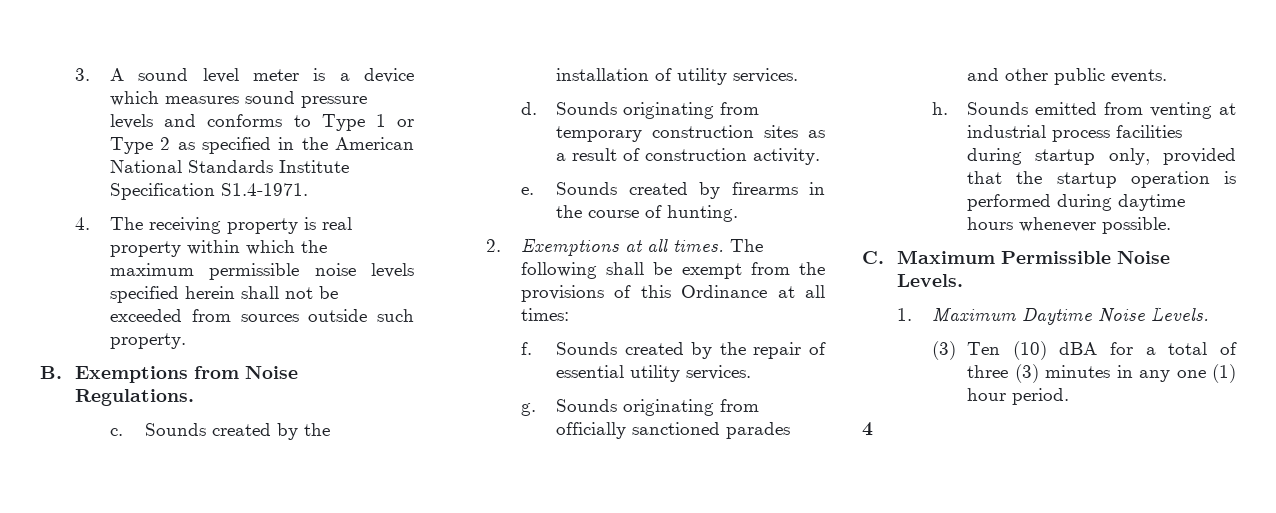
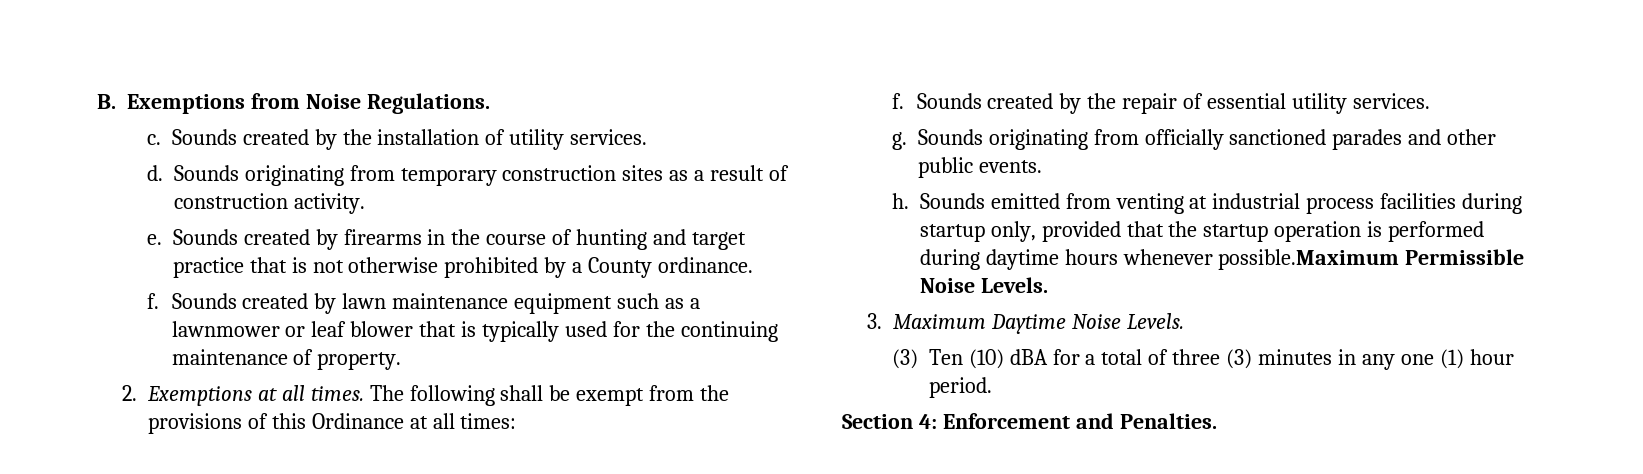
- 3. A sound level meter is a device which measures sound pressure levels and conforms to Type 1 or Type 2 as specified in the American National Standards Institute Specification S1.4-1971.
- 4. The receiving property is real property within which the maximum permissible noise levels specified herein shall not be exceeded from sources outside such property.
- Sounds created by firearms in the course of hunting.
+ Sounds created by firearms in the course of hunting and target practice that is not otherwise prohibited by a County ordinance.
+ f. Sounds created by lawn maintenance equipment such as a lawnmower or leaf blower that is typically used for the continuing maintenance of property.
- Sounds emitted from venting at industrial process facilities during startup only, provided that the startup operation is performed during daytime hours whenever possible.
- C. Maximum Permissible Noise Levels.
+ Sounds emitted from venting at industrial process facilities during startup only, provided that the startup operation is performed during daytime hours whenever possible.Maximum Permissible Noise Levels.
- 1. Maximum Daytime Noise Levels.
+ 3. Maximum Daytime Noise Levels.
- 4
+ Section 4: Enforcement and Penalties.

